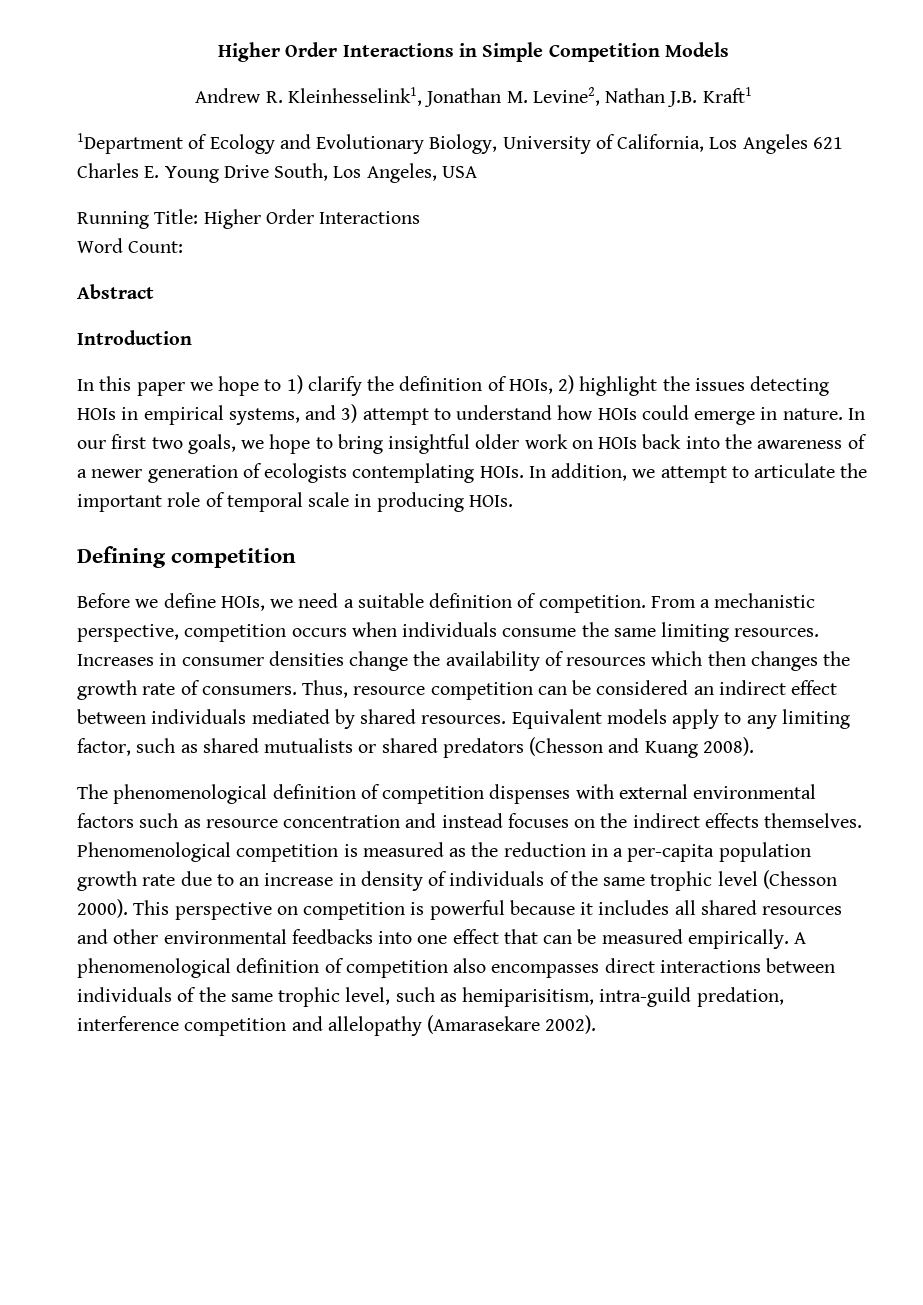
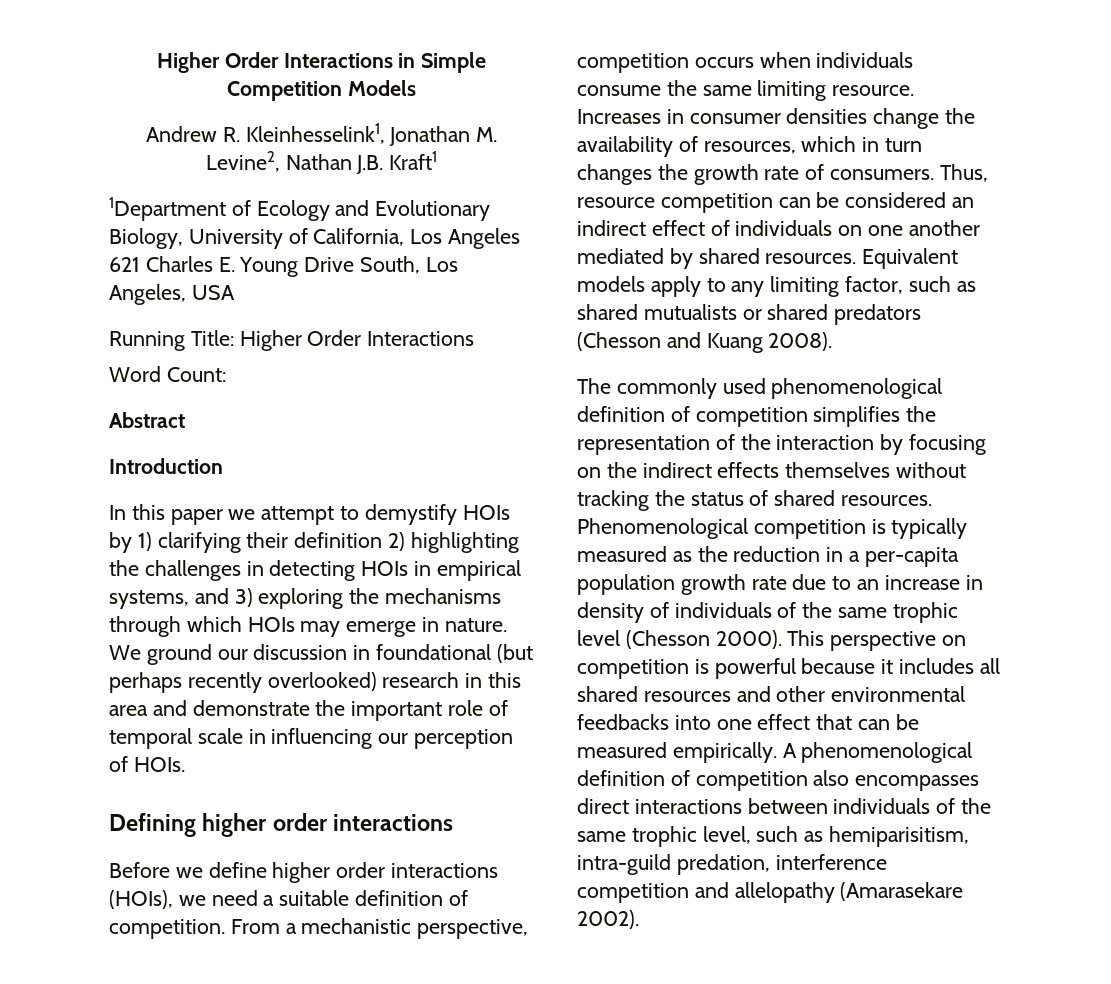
- In this paper we hope to 1) clarify the definition of HOIs, 2) highlight the issues detecting HOIs in empirical systems, and 3) attempt to understand how HOIs could emerge in nature. In our first two goals, we hope to bring insightful older work on HOIs back into the awareness of a newer generation of ecologists contemplating HOIs. In addition, we attempt to articulate the important role of temporal scale in producing HOIs.
+ In this paper we attempt to demystify HOIs by 1) clarifying their definition 2) highlighting the challenges in detecting HOIs in empirical systems, and 3) exploring the mechanisms through which HOIs may emerge in nature. We ground our discussion in foundational (but perhaps recently overlooked) research in this area and demonstrate the important role of temporal scale in influencing our perception of HOIs.
- Defining competition
+ Defining higher order interactions
- Before we define HOIs, we need a suitable definition of competition.
+ Before we define higher order interactions (HOIs), we need a suitable definition of competition.
- From a mechanistic perspective, competition occurs when individuals consume the same limiting resources.
+ From a mechanistic perspective, competition occurs when individuals consume the same limiting resource.
- Increases in consumer densities change the availability of resources which then changes the growth rate of consumers.
+ Increases in consumer densities change the availability of resources, which in turn changes the growth rate of consumers.
- Thus, resource competition can be considered an indirect effect between individuals mediated by shared resources.
+ Thus, resource competition can be considered an indirect effect of individuals on one another mediated by shared resources.
- The phenomenological definition of competition dispenses with external environmental factors such as resource concentration and instead focuses on the indirect effects themselves.
+ The commonly used phenomenological definition of competition simplifies the representation of the interaction by focusing on the indirect effects themselves without tracking the status of shared resources.
- Phenomenological competition is measured as the reduction in a per-capita population growth rate due to an increase in density of individuals of the same trophic level (Chesson 2000).
+ Phenomenological competition is typically measured as the reduction in a per-capita population growth rate due to an increase in density of individuals of the same trophic level (Chesson 2000).

